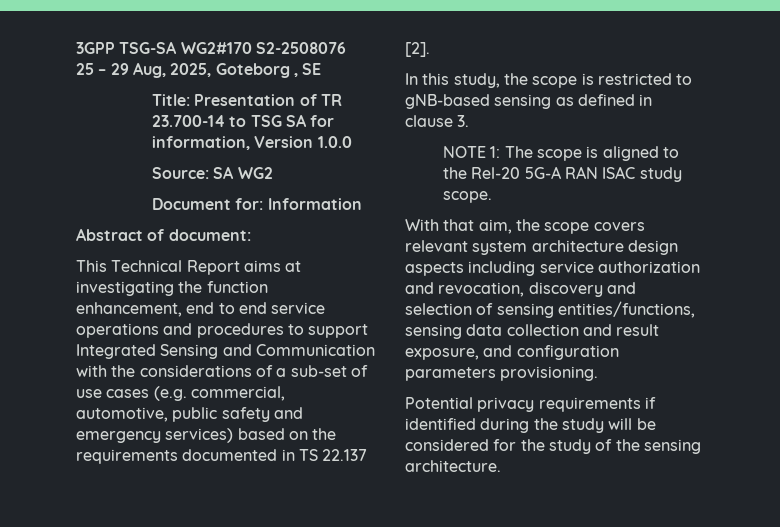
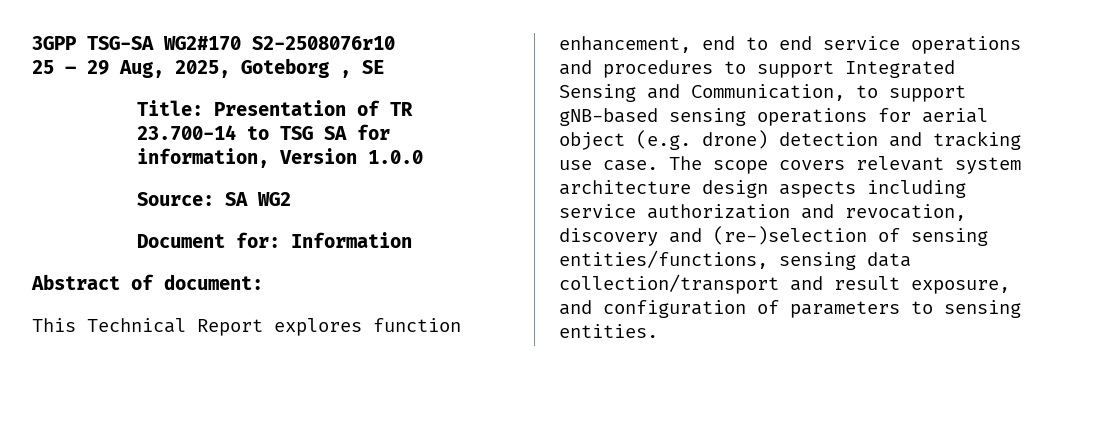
- 3GPP TSG-SA WG2#170 S2-2508076
+ 3GPP TSG-SA WG2#170 S2-2508076r10
- This Technical Report aims at investigating the function enhancement, end to end service operations and procedures to support Integrated Sensing and Communication with the considerations of a sub-set of use cases (e.g. commercial, automotive, public safety and emergency services) based on the requirements documented in TS 22.137 [2].
- In this study, the scope is restricted to gNB-based sensing as defined in clause 3.
- NOTE 1: The scope is aligned to the Rel-20 5G-A RAN ISAC study scope.
- With that aim, the scope covers relevant system architecture design aspects including service authorization and revocation, discovery and selection of sensing entities/functions, sensing data collection and result exposure, and configuration parameters provisioning.
- Potential privacy requirements if identified during the study will be considered for the study of the sensing architecture.
+ This Technical Report explores function enhancement, end to end service operations and procedures to support Integrated Sensing and Communication, to support gNB-based sensing operations for aerial object (e.g. drone) detection and tracking use case. The scope covers relevant system architecture design aspects including service authorization and revocation, discovery and (re-)selection of sensing entities/functions, sensing data collection/transport and result exposure, and configuration of parameters to sensing entities.

